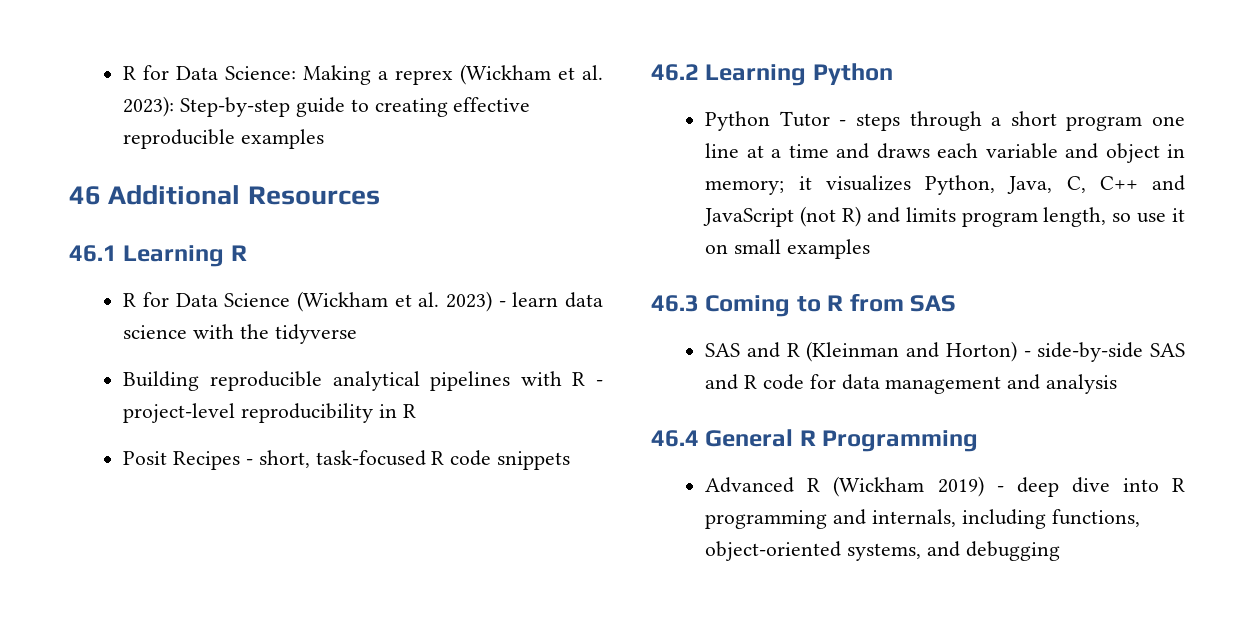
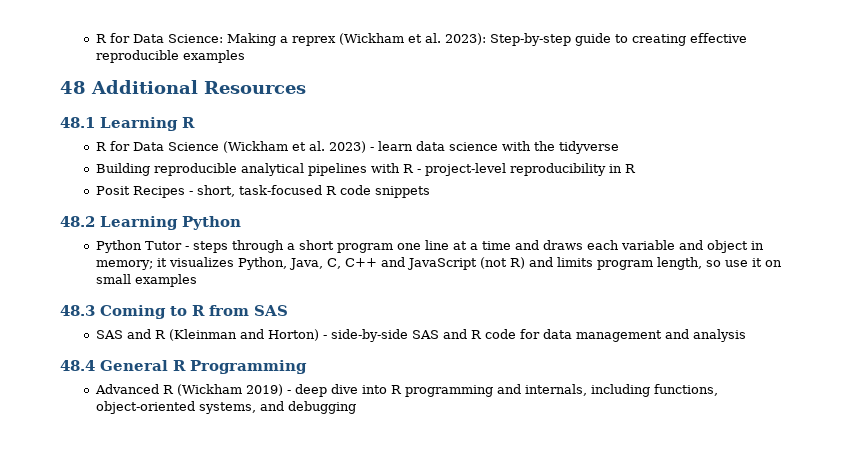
- 46 Additional Resources
+ 48 Additional Resources
- 46.1 Learning R
+ 48.1 Learning R
- 46.2 Learning Python
+ 48.2 Learning Python
- 46.3 Coming to R from SAS
+ 48.3 Coming to R from SAS
- 46.4 General R Programming
+ 48.4 General R Programming

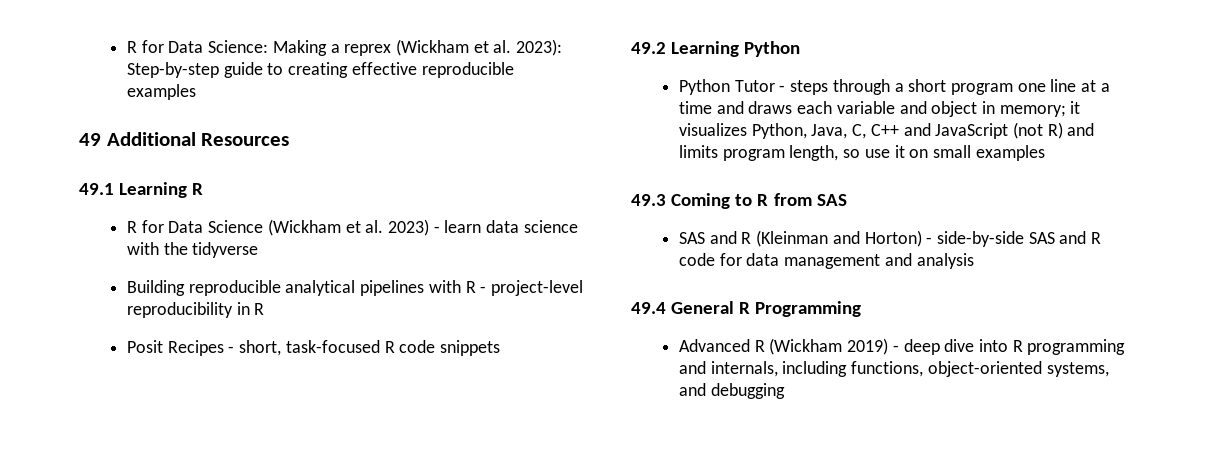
- 48 Additional Resources
+ 49 Additional Resources
- 48.1 Learning R
+ 49.1 Learning R
- 48.2 Learning Python
+ 49.2 Learning Python
- 48.3 Coming to R from SAS
+ 49.3 Coming to R from SAS
- 48.4 General R Programming
+ 49.4 General R Programming

